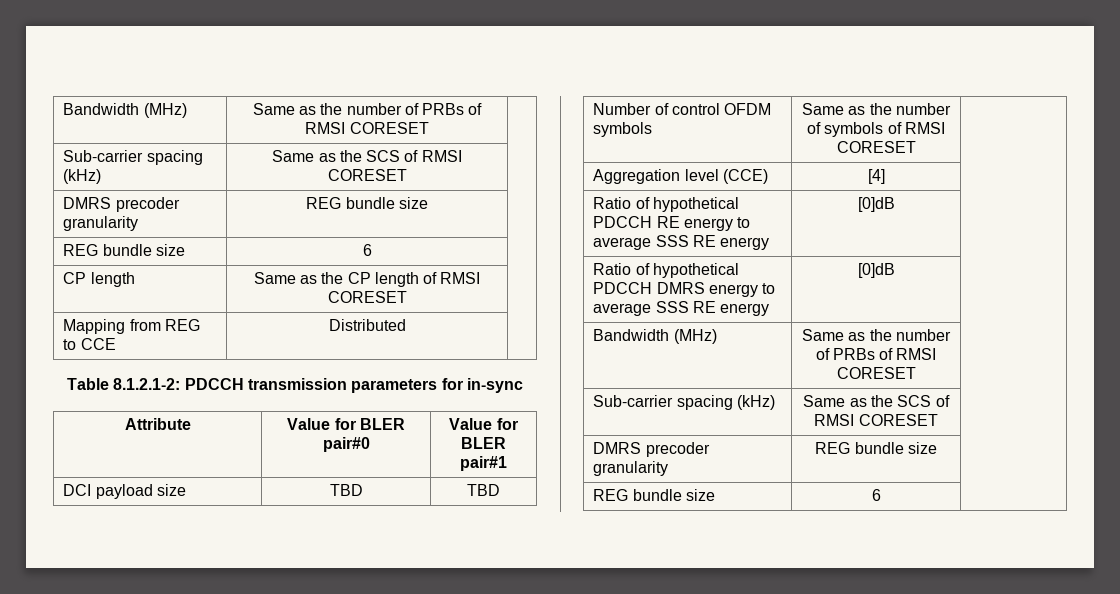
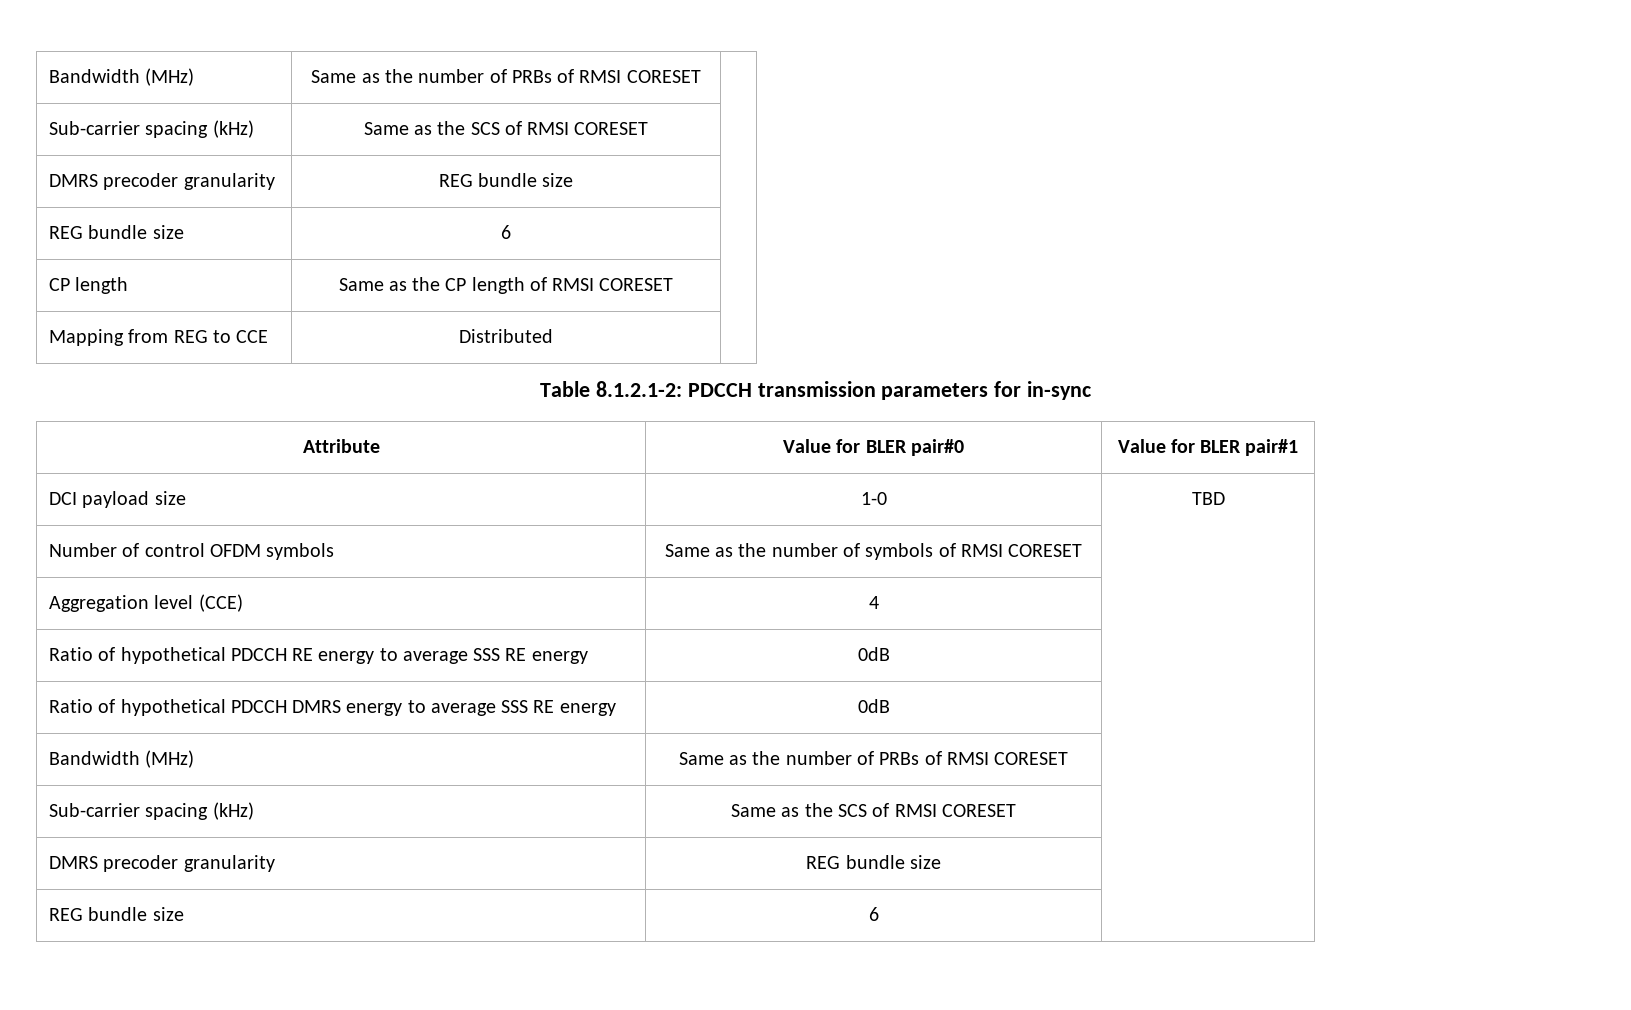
- DCI payload size | TBD | TBD
+ DCI payload size | 1-0 | TBD
- Aggregation level (CCE) | [4] |
+ Aggregation level (CCE) | 4 |
- Ratio of hypothetical PDCCH RE energy to average SSS RE energy | [0]dB |
+ Ratio of hypothetical PDCCH RE energy to average SSS RE energy | 0dB |
- Ratio of hypothetical PDCCH DMRS energy to average SSS RE energy | [0]dB |
+ Ratio of hypothetical PDCCH DMRS energy to average SSS RE energy | 0dB |

